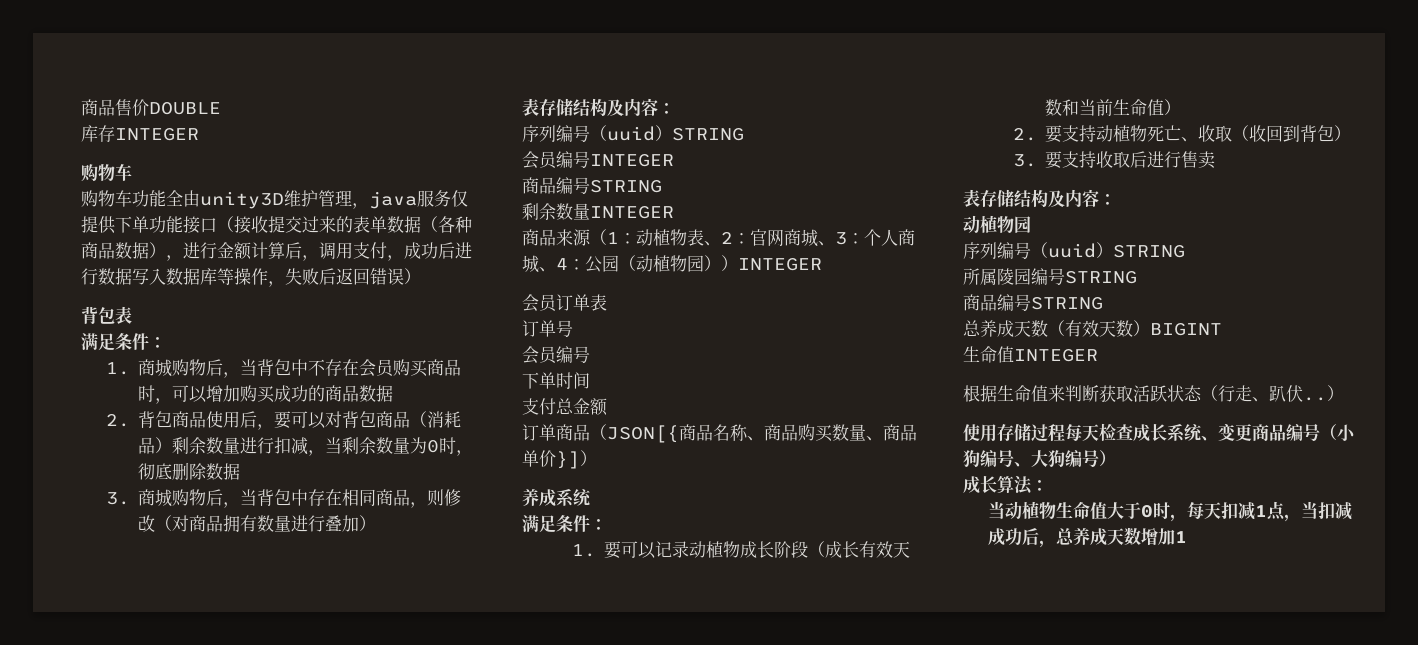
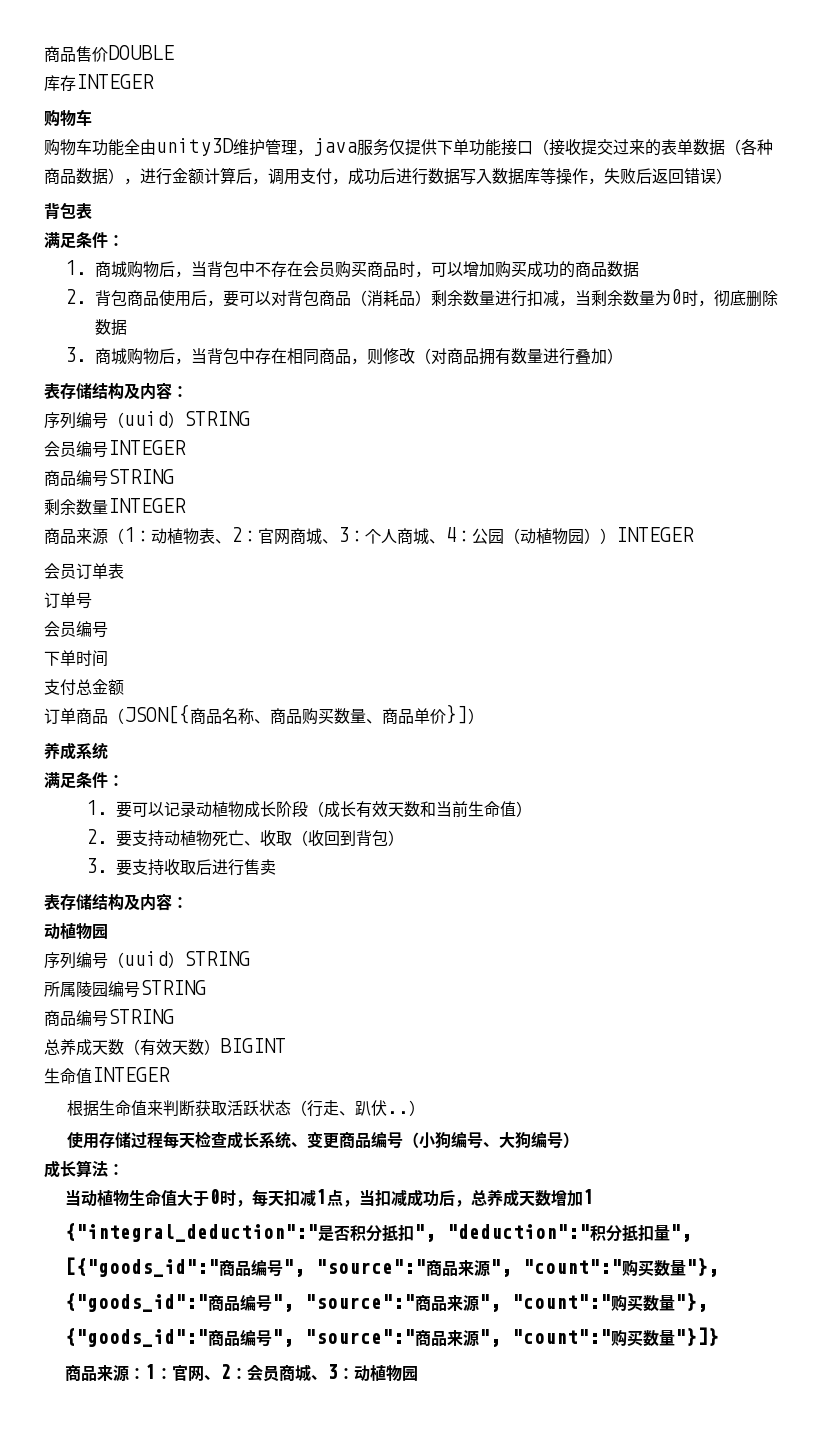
+ {"integral_deduction":"是否积分抵扣", "deduction":"积分抵扣量",
+ [{"goods_id":"商品编号", "source":"商品来源", "count":"购买数量"},
+ {"goods_id":"商品编号", "source":"商品来源", "count":"购买数量"},
+ {"goods_id":"商品编号", "source":"商品来源", "count":"购买数量"}]}
+ 商品来源：1：官网、2：会员商城、3：动植物园

